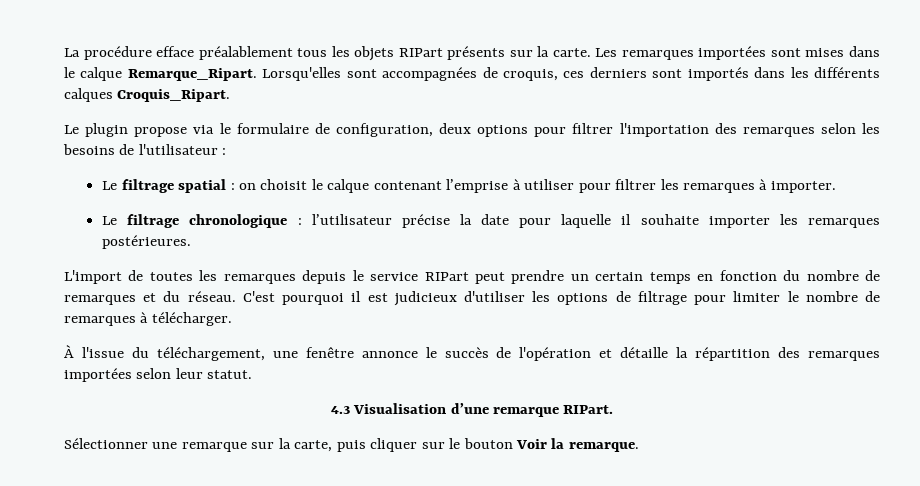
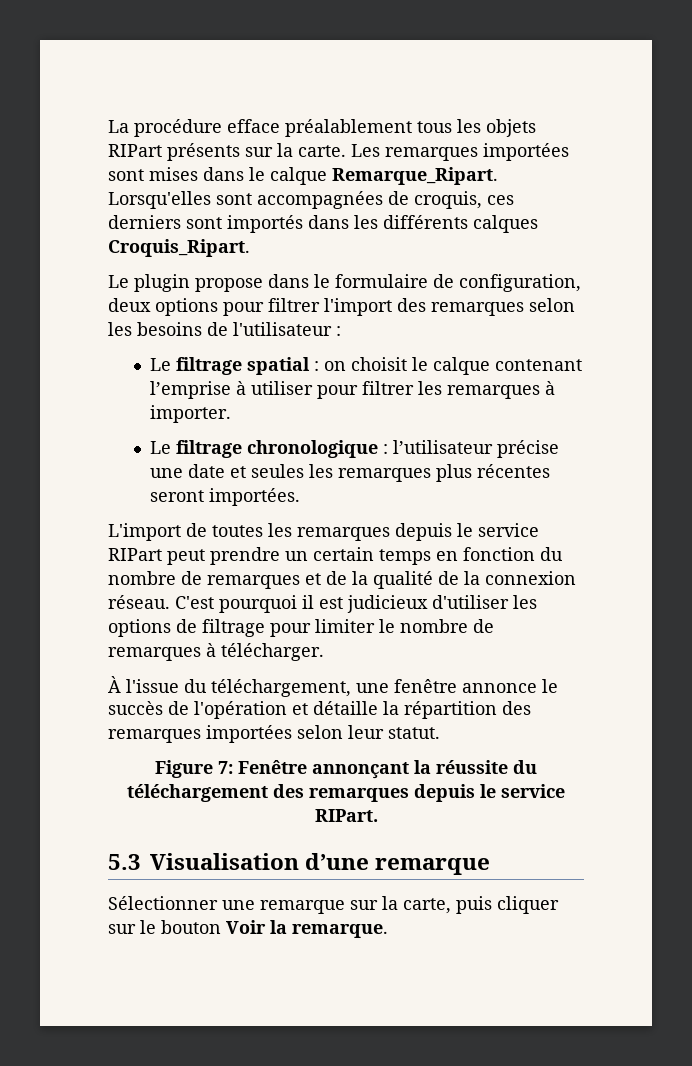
- Le plugin propose via le formulaire de configuration, deux options pour filtrer l'importation des remarques selon les besoins de l'utilisateur :
+ Le plugin propose dans le formulaire de configuration, deux options pour filtrer l'import des remarques selon les besoins de l'utilisateur :
- Le filtrage chronologique : l’utilisateur précise la date pour laquelle il souhaite importer les remarques postérieures.
+ Le filtrage chronologique : l’utilisateur précise une date et seules les remarques plus récentes seront importées.
- L'import de toutes les remarques depuis le service RIPart peut prendre un certain temps en fonction du nombre de remarques et du réseau.
+ L'import de toutes les remarques depuis le service RIPart peut prendre un certain temps en fonction du nombre de remarques et de la qualité de la connexion réseau.
- 4.3 Visualisation d’une remarque RIPart.
+ Figure 7: Fenêtre annonçant la réussite du téléchargement des remarques depuis le service RIPart.
+ 5.3 Visualisation d’une remarque

